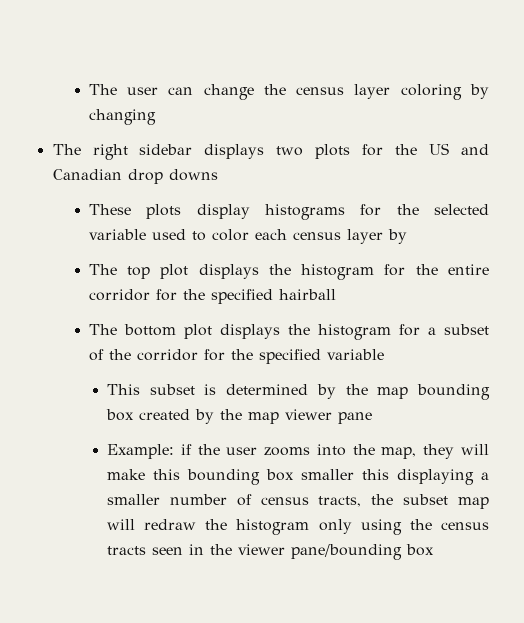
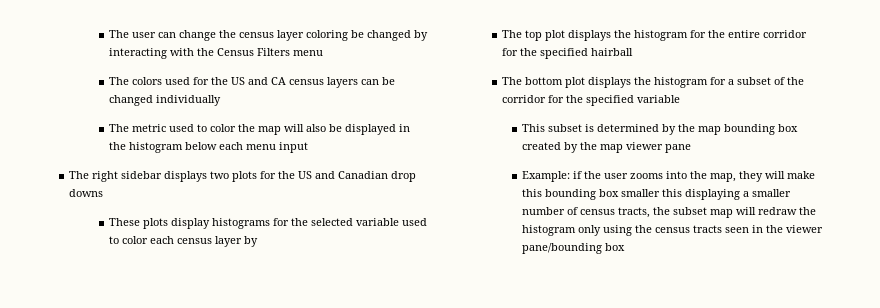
- The user can change the census layer coloring by changing
+ The user can change the census layer coloring be changed by interacting with the Census Filters menu
+ The colors used for the US and CA census layers can be changed individually
+ The metric used to color the map will also be displayed in the histogram below each menu input

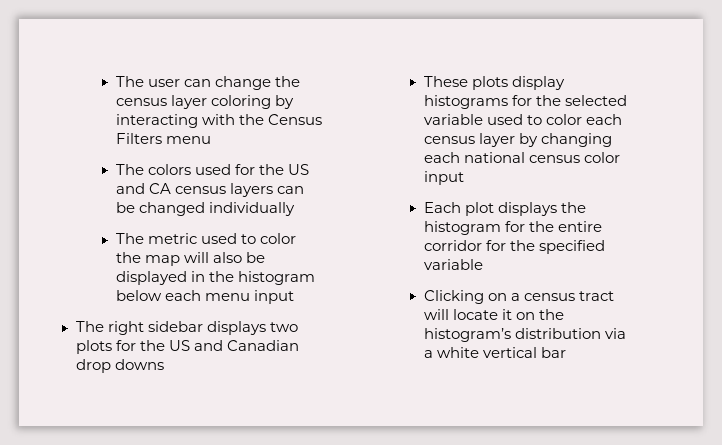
- The user can change the census layer coloring be changed by interacting with the Census Filters menu
+ The user can change the census layer coloring by interacting with the Census Filters menu
- These plots display histograms for the selected variable used to color each census layer by
- The top plot displays the histogram for the entire corridor for the specified hairball
- The bottom plot displays the histogram for a subset of the corridor for the specified variable
- This subset is determined by the map bounding box created by the map viewer pane
- Example: if the user zooms into the map, they will make this bounding box smaller this displaying a smaller number of census tracts, the subset map will redraw the histogram only using the census tracts seen in the viewer pane/bounding box
+ These plots display histograms for the selected variable used to color each census layer by changing each national census color input
+ Each plot displays the histogram for the entire corridor for the specified variable
+ Clicking on a census tract will locate it on the histogram’s distribution via a white vertical bar

